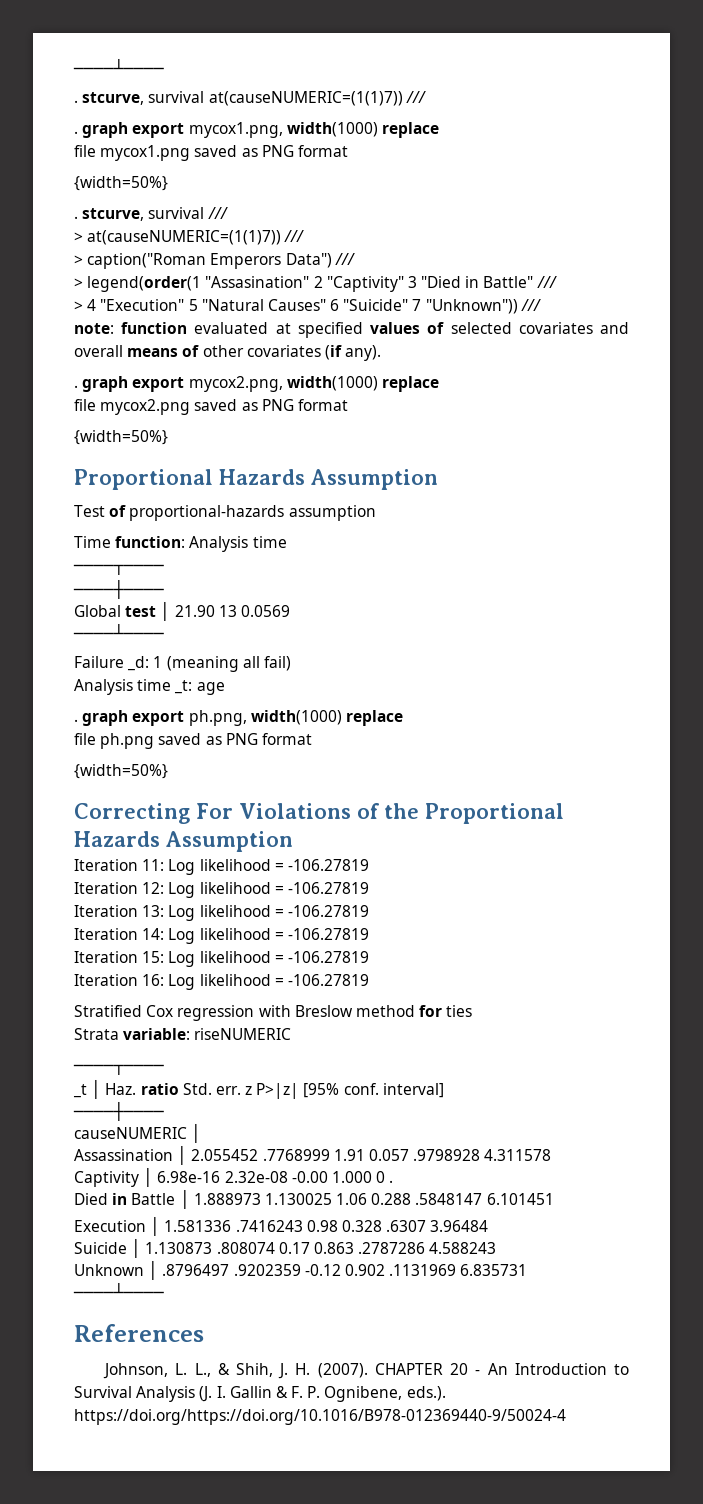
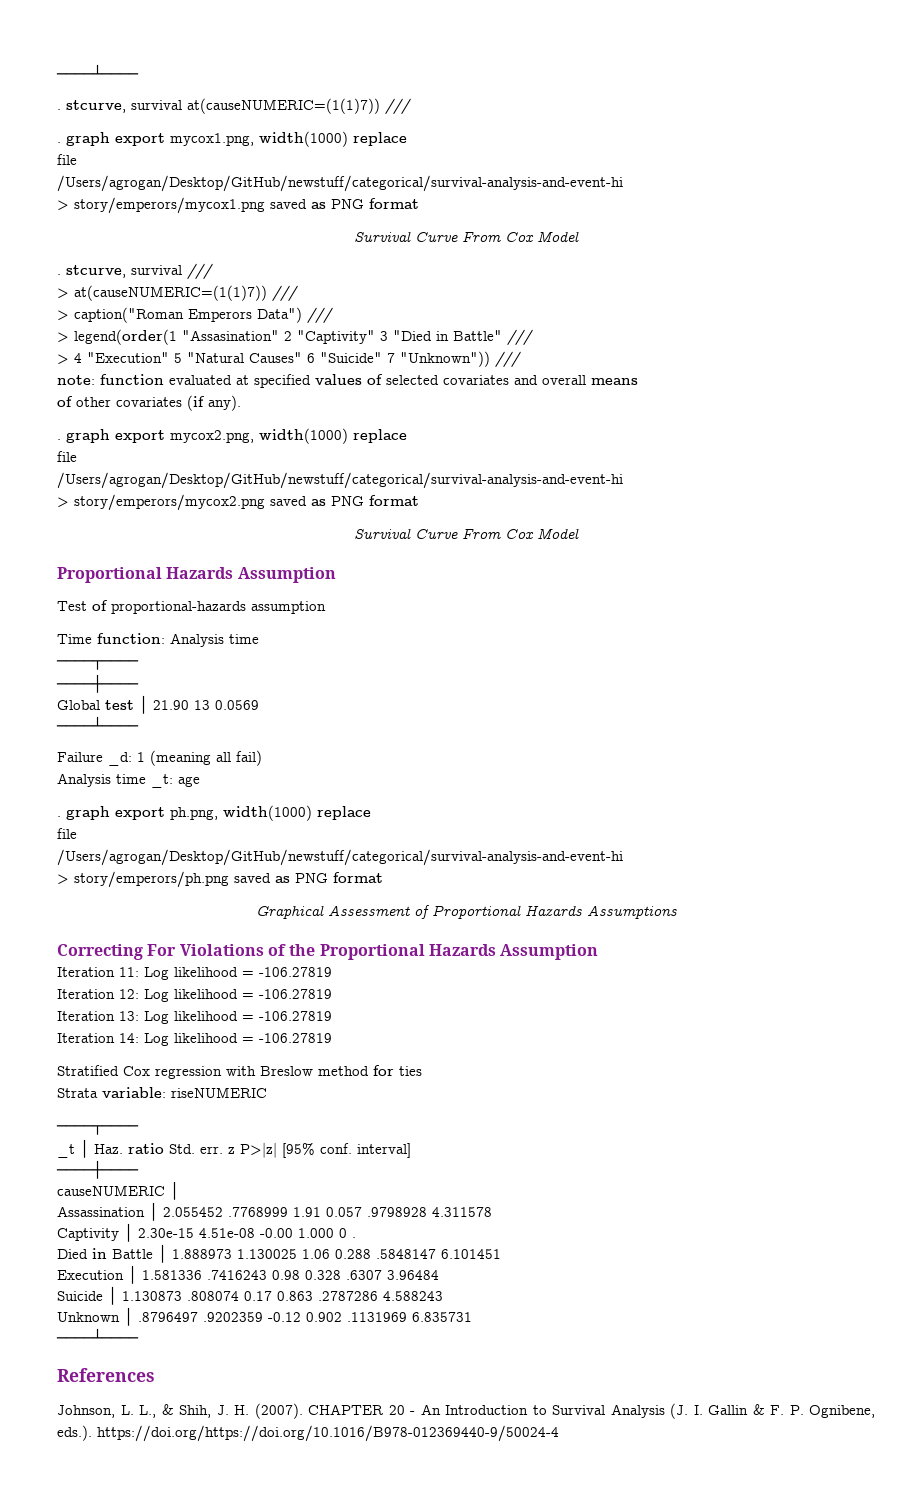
  . graph export mycox1.png, width(1000) replace
- file mycox1.png saved as PNG format
- {width=50%}
+ file
+ /Users/agrogan/Desktop/GitHub/newstuff/categorical/survival-analysis-and-event-hi
+ > story/emperors/mycox1.png saved as PNG format
+ Survival Curve From Cox Model
- note: function evaluated at specified values of selected covariates and overall means of other covariates (if any).
+ note: function evaluated at specified values of selected covariates and overall means
+ of other covariates (if any).
  . graph export mycox2.png, width(1000) replace
- file mycox2.png saved as PNG format
- {width=50%}
+ file
+ /Users/agrogan/Desktop/GitHub/newstuff/categorical/survival-analysis-and-event-hi
+ > story/emperors/mycox2.png saved as PNG format
+ Survival Curve From Cox Model
  . graph export ph.png, width(1000) replace
- file ph.png saved as PNG format
- {width=50%}
+ file
+ /Users/agrogan/Desktop/GitHub/newstuff/categorical/survival-analysis-and-event-hi
+ > story/emperors/ph.png saved as PNG format
+ Graphical Assessment of Proportional Hazards Assumptions
- Iteration 15: Log likelihood = -106.27819
- Iteration 16: Log likelihood = -106.27819
- Captivity │ 6.98e-16 2.32e-08 -0.00 1.000 0 .
+ Captivity │ 2.30e-15 4.51e-08 -0.00 1.000 0 .

